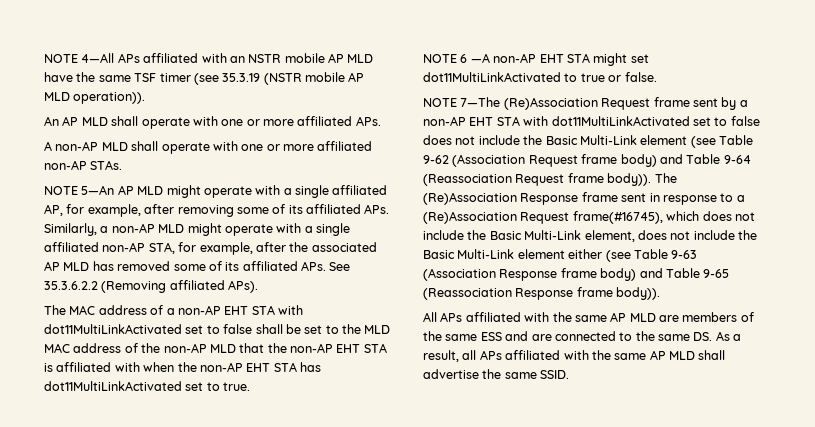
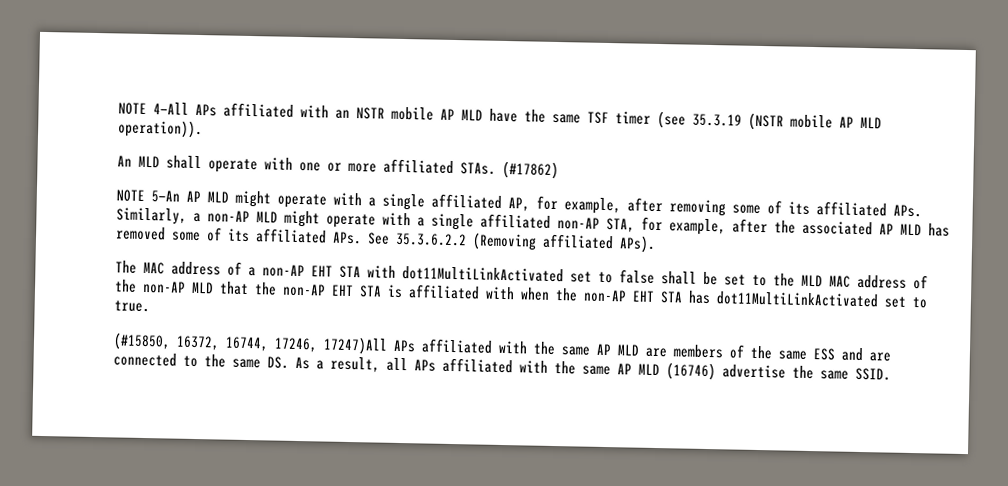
- An AP MLD shall operate with one or more affiliated APs.
- A non-AP MLD shall operate with one or more affiliated non-AP STAs.
+ An MLD shall operate with one or more affiliated STAs. (#17862)
- NOTE 6 —A non-AP EHT STA might set dot11MultiLinkActivated to true or false.
- NOTE 7—The (Re)Association Request frame sent by a non-AP EHT STA with dot11MultiLinkActivated set to false does not include the Basic Multi-Link element (see Table 9-62 (Association Request frame body) and Table 9-64 (Reassociation Request frame body)). The (Re)Association Response frame sent in response to a (Re)Association Request frame(#16745), which does not include the Basic Multi-Link element, does not include the Basic Multi-Link element either (see Table 9-63 (Association Response frame body) and Table 9-65 (Reassociation Response frame body)).
- All APs affiliated with the same AP MLD are members of the same ESS and are connected to the same DS. As a result, all APs affiliated with the same AP MLD shall advertise the same SSID.
+ (#15850, 16372, 16744, 17246, 17247)All APs affiliated with the same AP MLD are members of the same ESS and are connected to the same DS. As a result, all APs affiliated with the same AP MLD (16746) advertise the same SSID.

